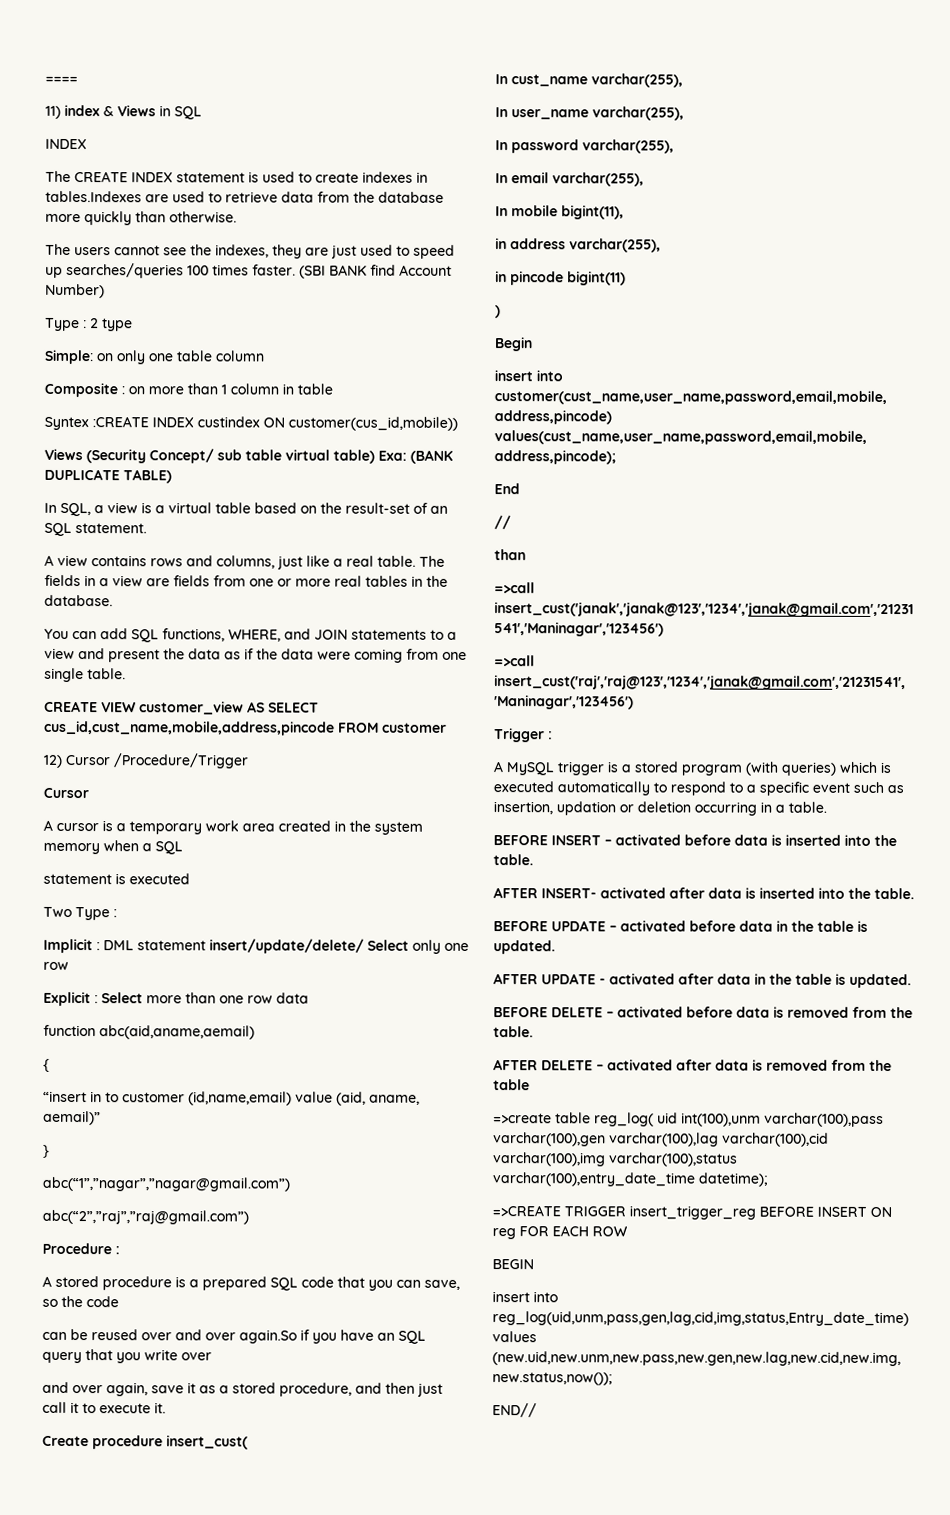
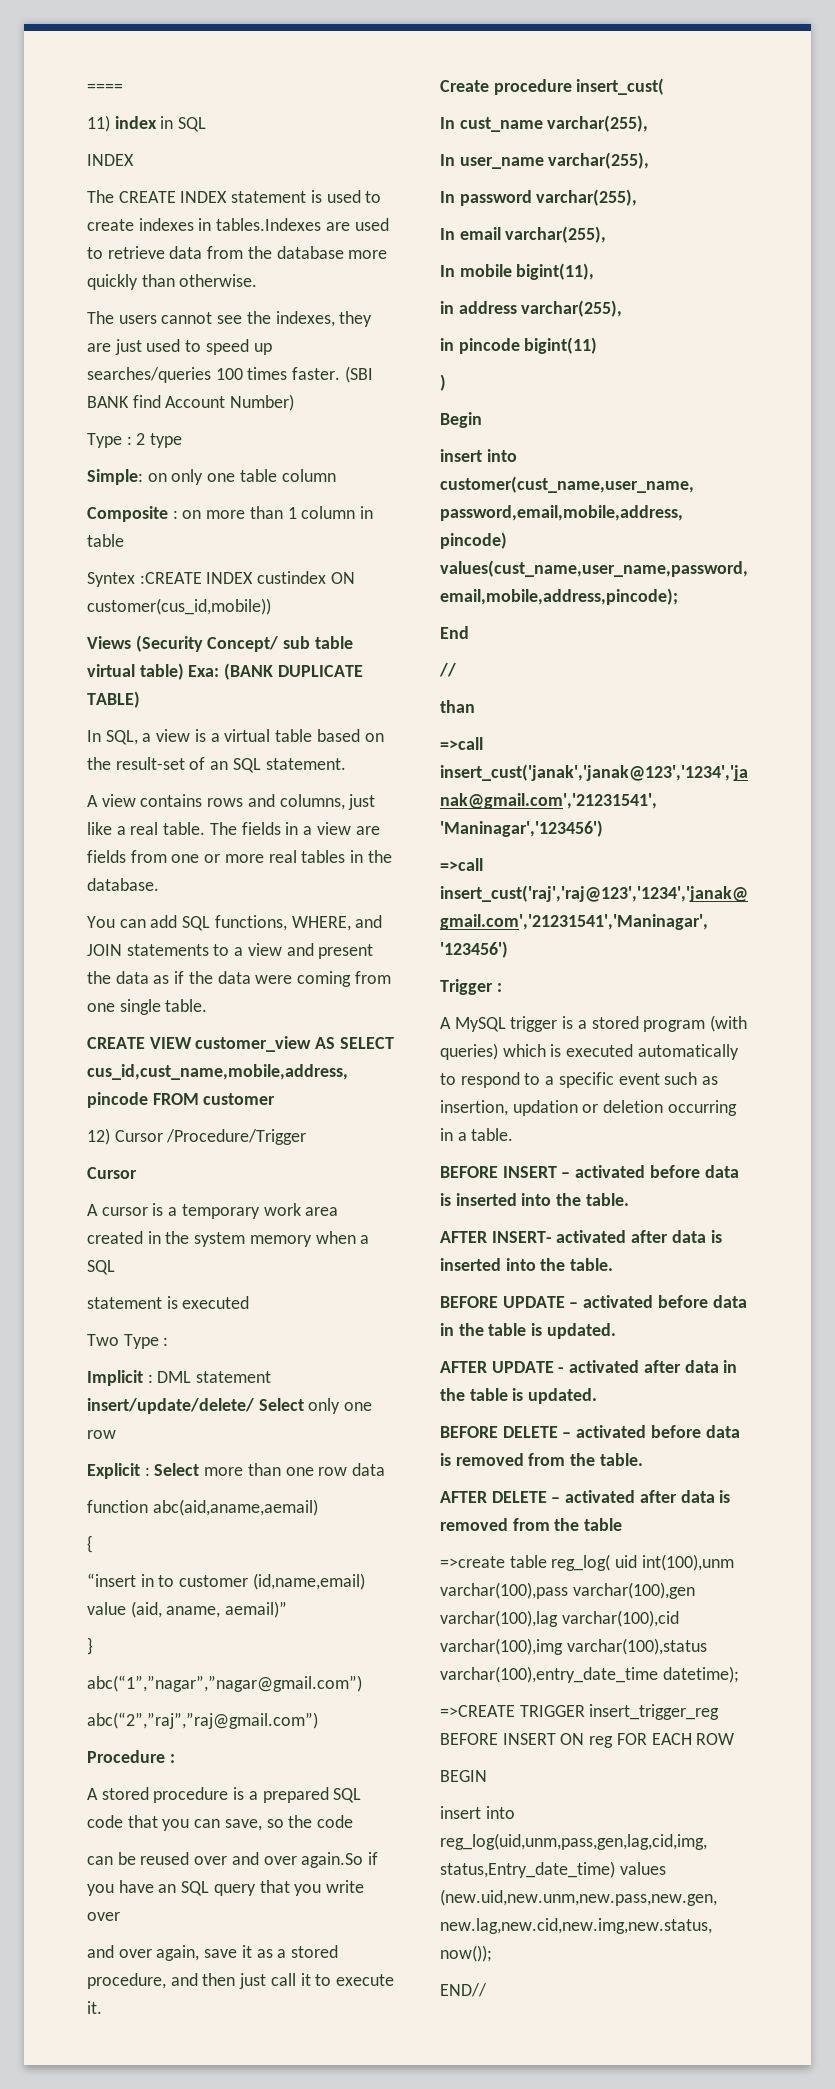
- 11) index & Views in SQL
+ 11) index in SQL

